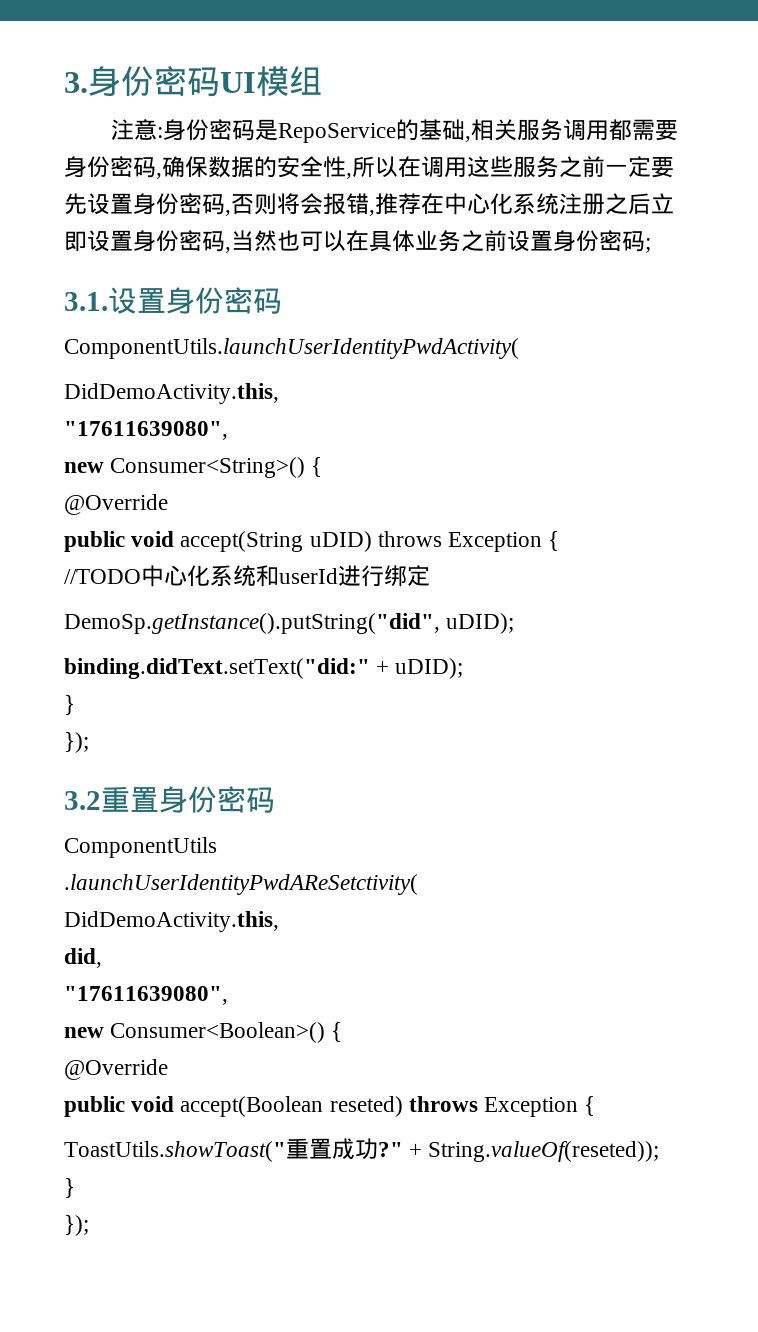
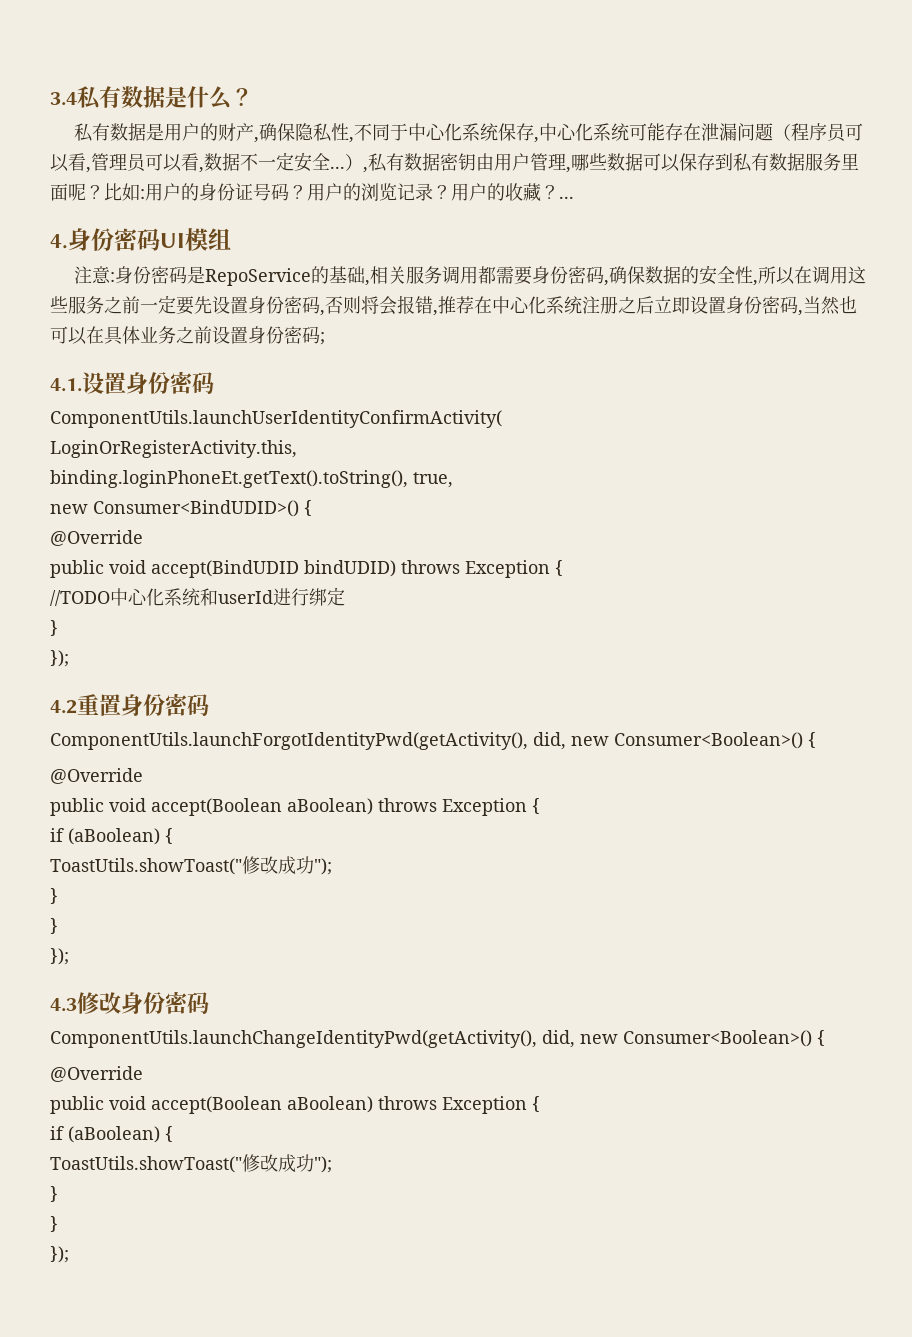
- 3.身份密码UI模组
+ 3.4私有数据是什么？
+ 私有数据是用户的财产,确保隐私性,不同于中心化系统保存,中心化系统可能存在泄漏问题（程序员可以看,管理员可以看,数据不一定安全...）,私有数据密钥由用户管理,哪些数据可以保存到私有数据服务里面呢？比如:用户的身份证号码？用户的浏览记录？用户的收藏？...
+ 4.身份密码UI模组
- 3.1.设置身份密码
+ 4.1.设置身份密码
- ComponentUtils.launchUserIdentityPwdActivity(
- DidDemoActivity.this,
- "17611639080",
- new Consumer<String>() {
+ ComponentUtils.launchUserIdentityConfirmActivity(
+ LoginOrRegisterActivity.this,
+ binding.loginPhoneEt.getText().toString(), true,
+ new Consumer<BindUDID>() {
  @Override
- public void accept(String uDID) throws Exception {
+ public void accept(BindUDID bindUDID) throws Exception {
  //TODO中心化系统和userId进行绑定
- DemoSp.getInstance().putString("did", uDID);
- binding.didText.setText("did:" + uDID);
  }
  });
- 3.2重置身份密码
+ 4.2重置身份密码
- ComponentUtils
- .launchUserIdentityPwdAReSetctivity(
- DidDemoActivity.this,
- did,
- "17611639080",
- new Consumer<Boolean>() {
+ ComponentUtils.launchForgotIdentityPwd(getActivity(), did, new Consumer<Boolean>() {
  @Override
- public void accept(Boolean reseted) throws Exception {
- ToastUtils.showToast("重置成功?" + String.valueOf(reseted));
+ public void accept(Boolean aBoolean) throws Exception {
+ if (aBoolean) {
+ ToastUtils.showToast("修改成功");
+ }
+ }
+ });
+ 4.3修改身份密码
+ ComponentUtils.launchChangeIdentityPwd(getActivity(), did, new Consumer<Boolean>() {
+ @Override
+ public void accept(Boolean aBoolean) throws Exception {
+ if (aBoolean) {
+ ToastUtils.showToast("修改成功");
+ }

